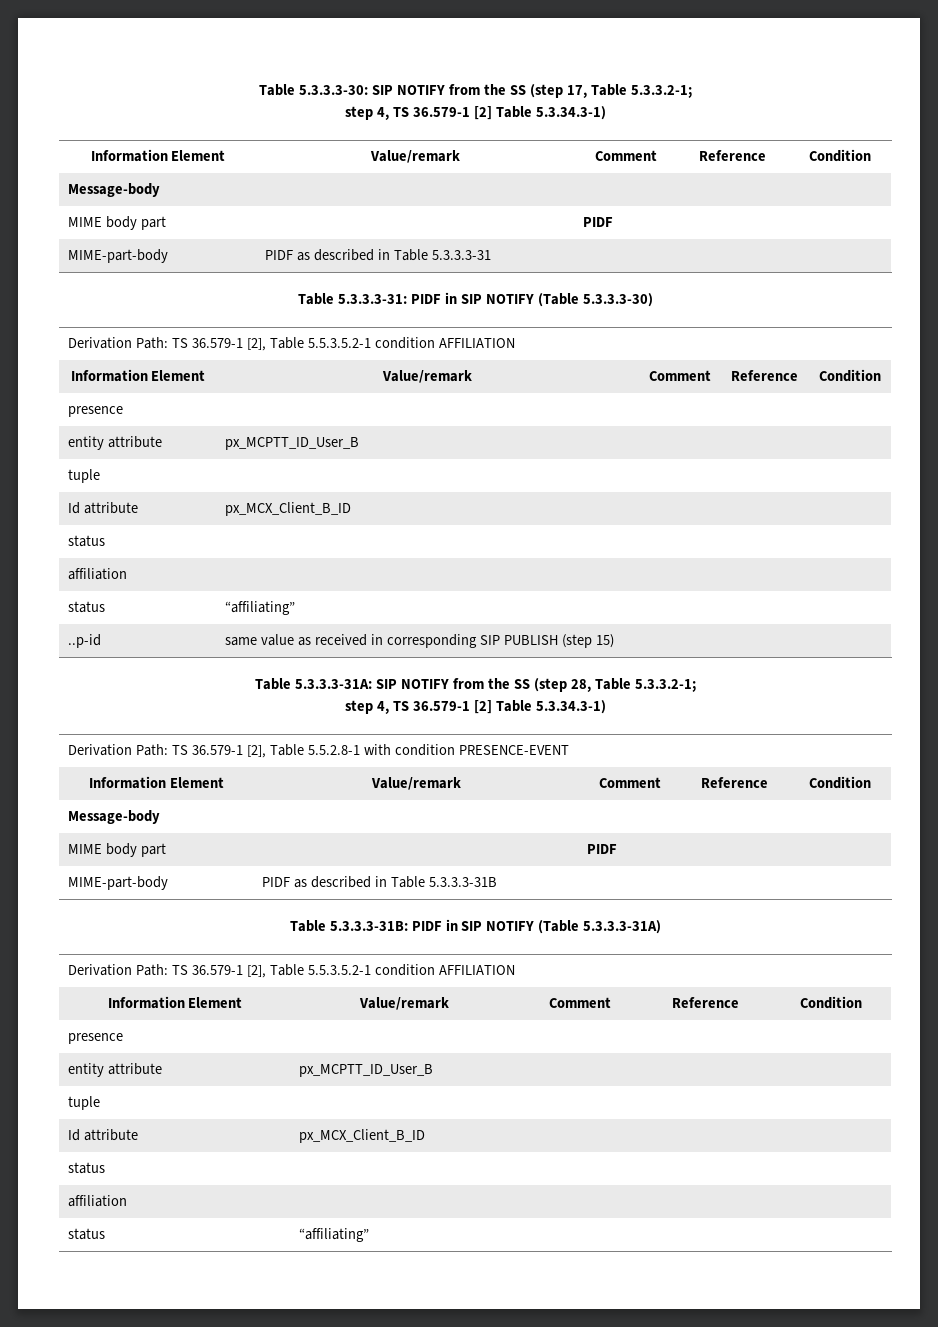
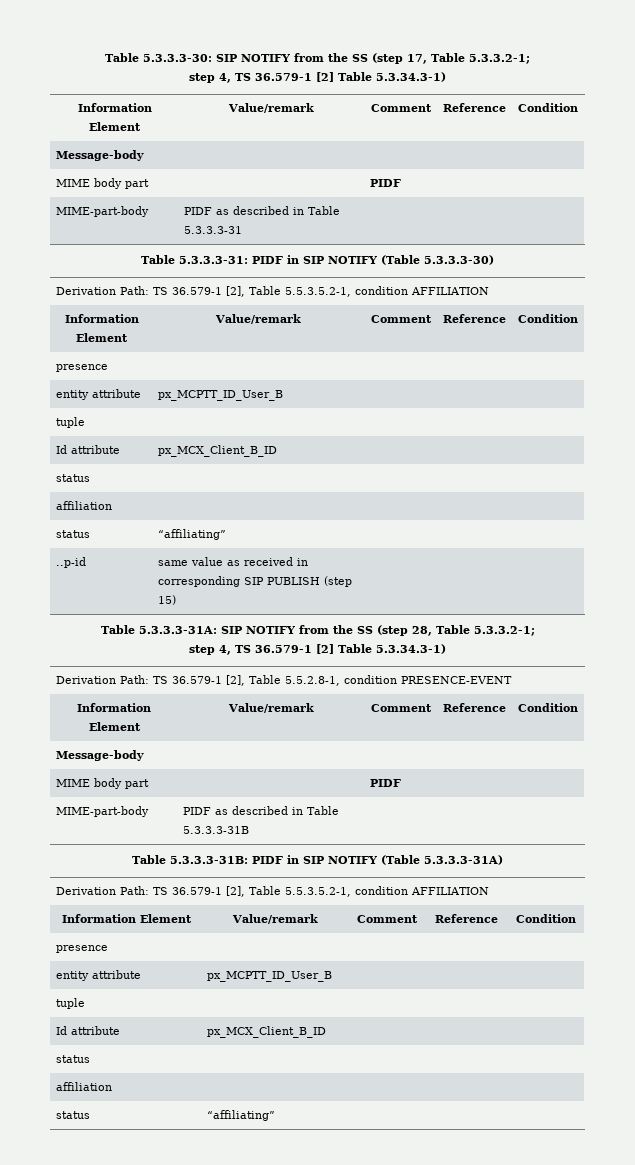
  Table 5.3.3.3-31: PIDF in SIP NOTIFY (Table 5.3.3.3-30)
- Derivation Path: TS 36.579-1 [2], Table 5.5.3.5.2-1 condition AFFILIATION
+ Derivation Path: TS 36.579-1 [2], Table 5.5.3.5.2-1, condition AFFILIATION
- Derivation Path: TS 36.579-1 [2], Table 5.5.2.8-1 with condition PRESENCE-EVENT
+ Derivation Path: TS 36.579-1 [2], Table 5.5.2.8-1, condition PRESENCE-EVENT
  Table 5.3.3.3-31B: PIDF in SIP NOTIFY (Table 5.3.3.3-31A)
- Derivation Path: TS 36.579-1 [2], Table 5.5.3.5.2-1 condition AFFILIATION
+ Derivation Path: TS 36.579-1 [2], Table 5.5.3.5.2-1, condition AFFILIATION

